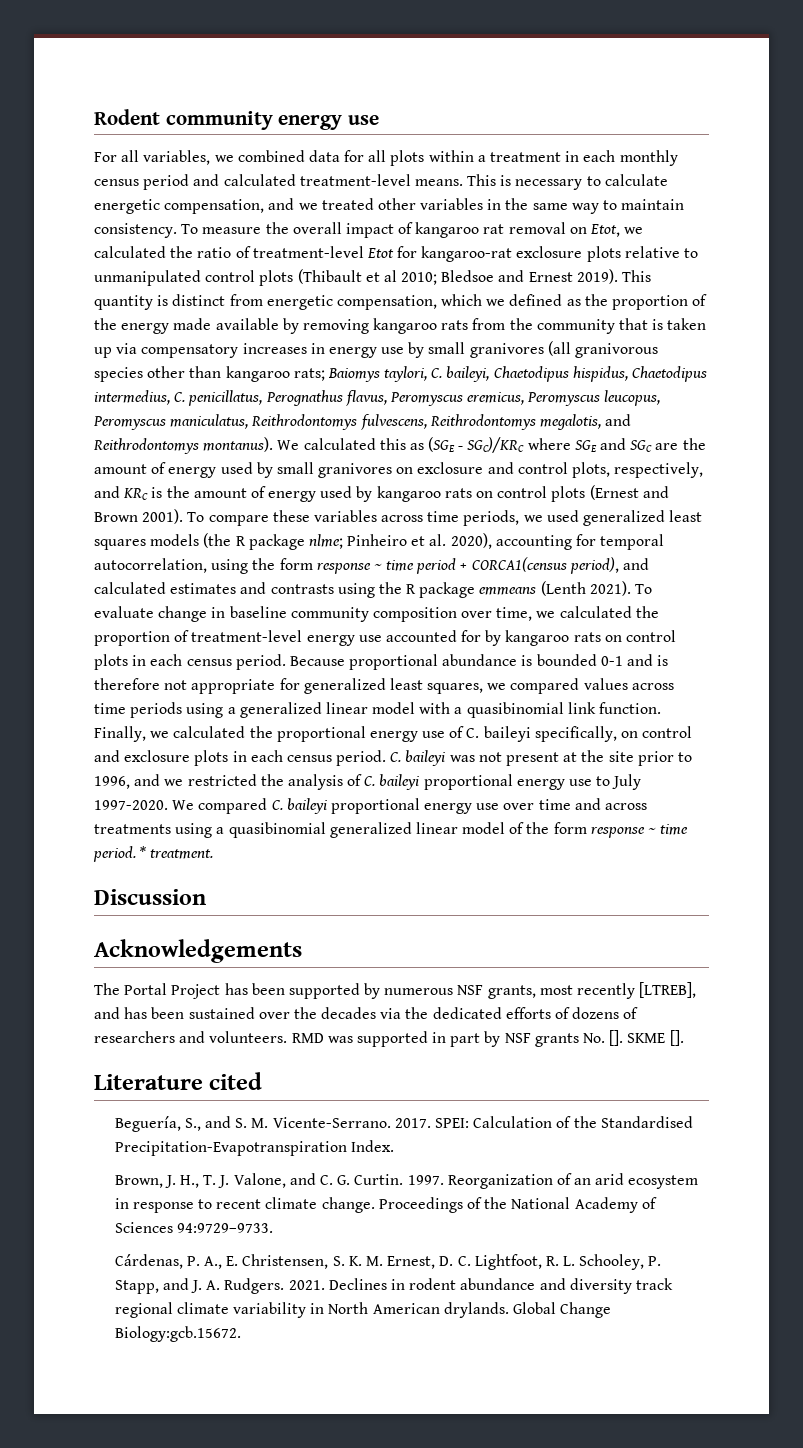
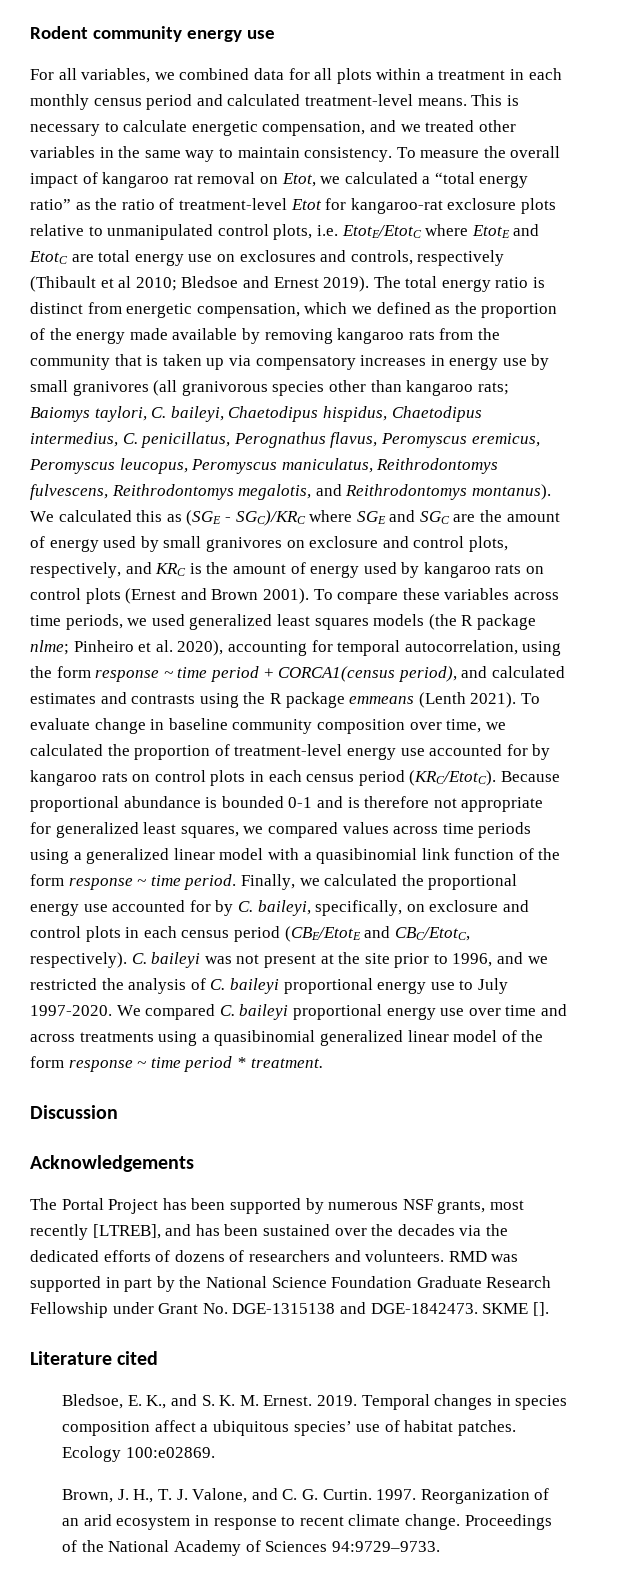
- To measure the overall impact of kangaroo rat removal on Etot, we calculated the ratio of treatment-level Etot for kangaroo-rat exclosure plots relative to unmanipulated control plots (Thibault et al 2010; Bledsoe and Ernest 2019).
+ To measure the overall impact of kangaroo rat removal on Etot, we calculated a “total energy ratio” as the ratio of treatment-level Etot for kangaroo-rat exclosure plots relative to unmanipulated control plots, i.e. EtotE/EtotC where EtotE and EtotC are total energy use on exclosures and controls, respectively (Thibault et al 2010; Bledsoe and Ernest 2019).
- This quantity is distinct from energetic compensation, which we defined as the proportion of the energy made available by removing kangaroo rats from the community that is taken up via compensatory increases in energy use by small granivores (all granivorous species other than kangaroo rats;
+ The total energy ratio is distinct from energetic compensation, which we defined as the proportion of the energy made available by removing kangaroo rats from the community that is taken up via compensatory increases in energy use by small granivores (all granivorous species other than kangaroo rats;
- To evaluate change in baseline community composition over time, we calculated the proportion of treatment-level energy use accounted for by kangaroo rats on control plots in each census period.
+ To evaluate change in baseline community composition over time, we calculated the proportion of treatment-level energy use accounted for by kangaroo rats on control plots in each census period (KRC/EtotC).
- Because proportional abundance is bounded 0-1 and is therefore not appropriate for generalized least squares, we compared values across time periods using a generalized linear model with a quasibinomial link function.
+ Because proportional abundance is bounded 0-1 and is therefore not appropriate for generalized least squares, we compared values across time periods using a generalized linear model with a quasibinomial link function of the form response ~ time period.
- Finally, we calculated the proportional energy use of C. baileyi specifically, on control and exclosure plots in each census period.
+ Finally, we calculated the proportional energy use accounted for by C. baileyi, specifically, on exclosure and control plots in each census period (CBE/EtotE and CBC/EtotC, respectively).
- We compared C. baileyi proportional energy use over time and across treatments using a quasibinomial generalized linear model of the form response ~ time period. * treatment.
+ We compared C. baileyi proportional energy use over time and across treatments using a quasibinomial generalized linear model of the form response ~ time period * treatment.
- RMD was supported in part by NSF grants No. []. SKME [].
+ RMD was supported in part by the National Science Foundation Graduate Research Fellowship under Grant No. DGE-1315138 and DGE-1842473. SKME [].
  Literature cited
- Beguería, S., and S. M. Vicente-Serrano. 2017. SPEI: Calculation of the Standardised Precipitation-Evapotranspiration Index.
+ Bledsoe, E. K., and S. K. M. Ernest. 2019. Temporal changes in species composition affect a ubiquitous species’ use of habitat patches. Ecology 100:e02869.
- Cárdenas, P. A., E. Christensen, S. K. M. Ernest, D. C. Lightfoot, R. L. Schooley, P. Stapp, and J. A. Rudgers. 2021. Declines in rodent abundance and diversity track regional climate variability in North American drylands. Global Change Biology:gcb.15672.

